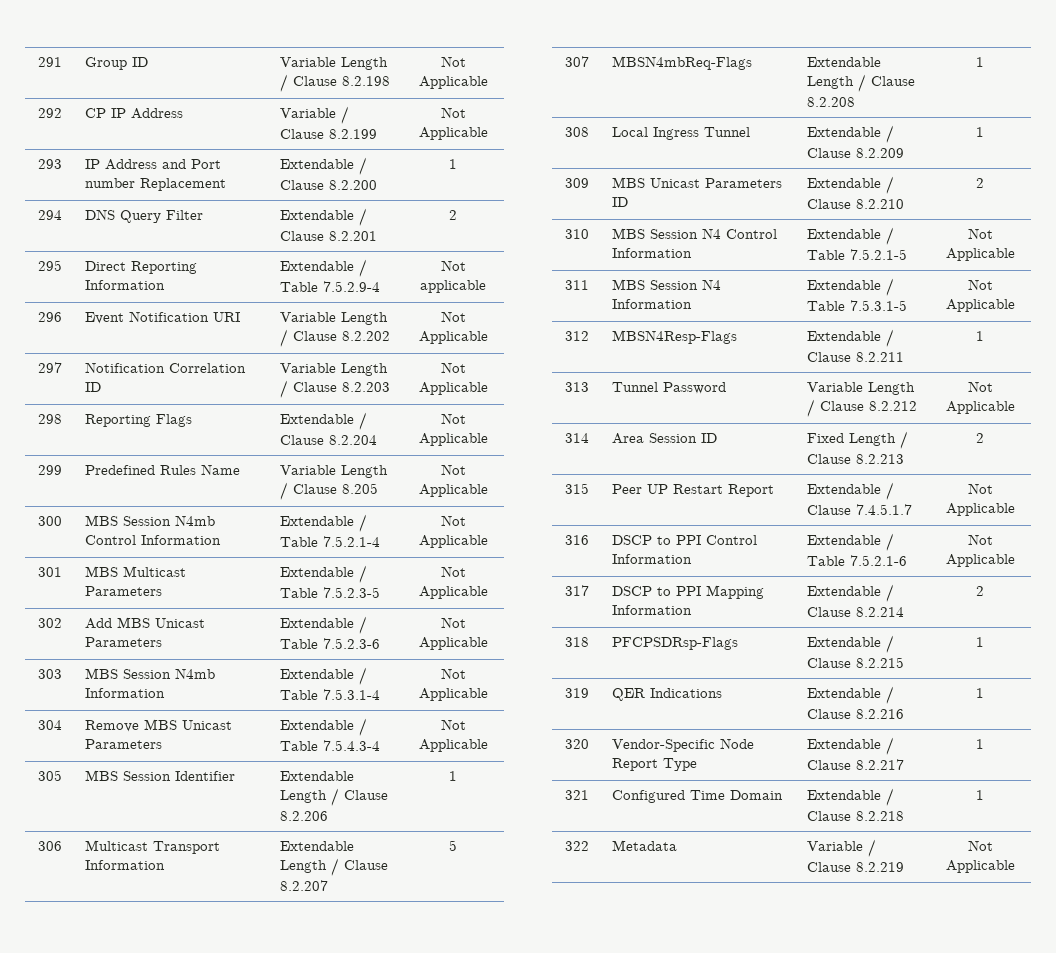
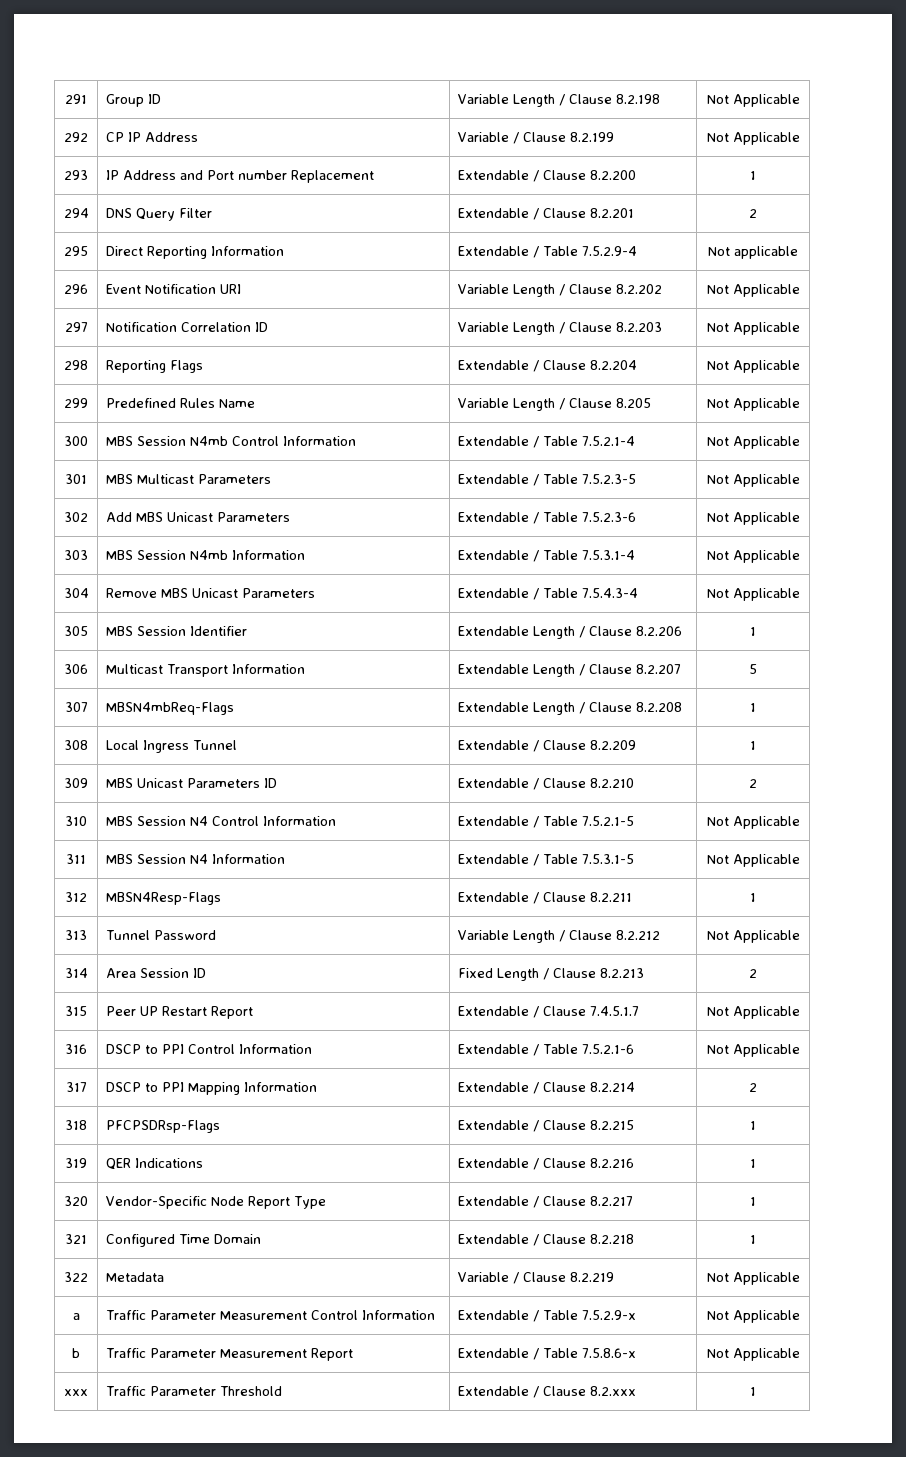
+ a | Traffic Parameter Measurement Control Information | Extendable / Table 7.5.2.9-x | Not Applicable
+ b | Traffic Parameter Measurement Report | Extendable / Table 7.5.8.6-x | Not Applicable
+ xxx | Traffic Parameter Threshold | Extendable / Clause 8.2.xxx | 1

